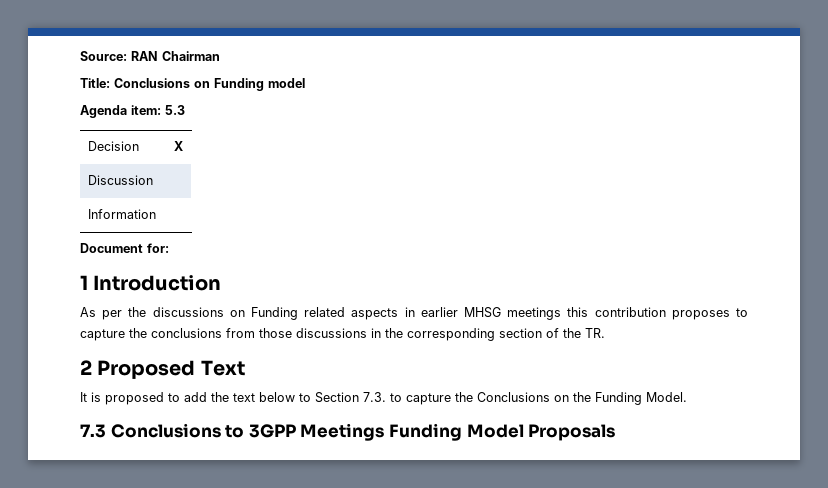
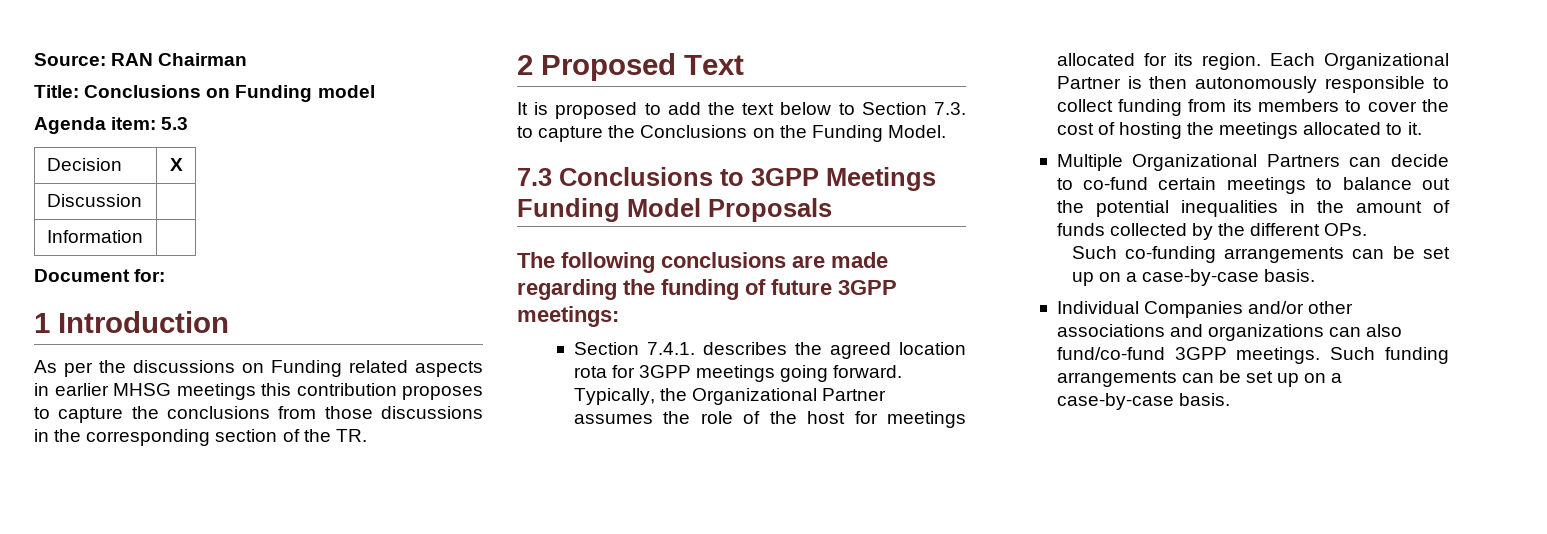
+ The following conclusions are made regarding the funding of future 3GPP meetings:
+ Section 7.4.1. describes the agreed location rota for 3GPP meetings going forward. Typically, the Organizational Partner assumes the role of the host for meetings allocated for its region. Each Organizational Partner is then autonomously responsible to collect funding from its members to cover the cost of hosting the meetings allocated to it.
+ Multiple Organizational Partners can decide to co-fund certain meetings to balance out the potential inequalities in the amount of funds collected by the different OPs.
+ Such co-funding arrangements can be set up on a case-by-case basis.
+ Individual Companies and/or other associations and organizations can also fund/co-fund 3GPP meetings. Such funding arrangements can be set up on a case-by-case basis.

